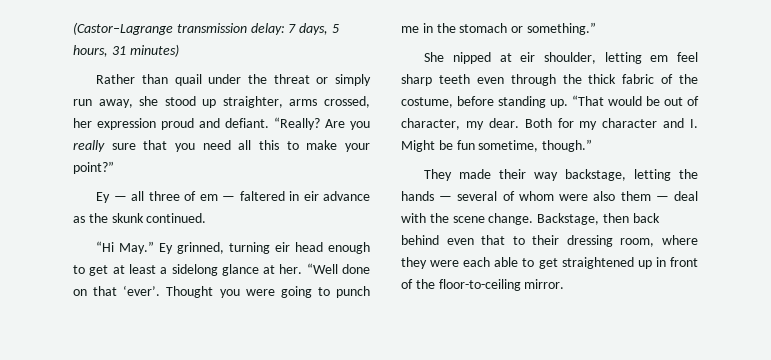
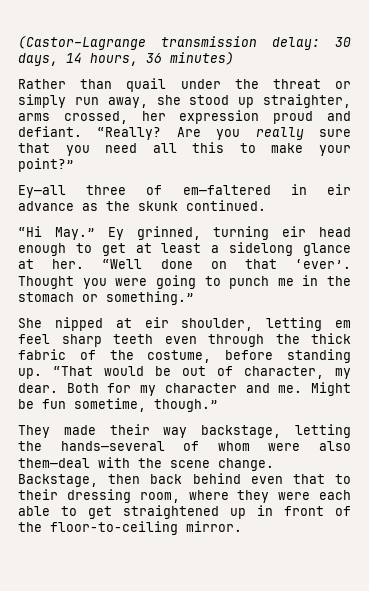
- (Castor–Lagrange transmission delay: 7 days, 5 hours, 31 minutes)
+ (Castor–Lagrange transmission delay: 30 days, 14 hours, 36 minutes)
- Ey — all three of em — faltered in eir advance as the skunk continued.
+ Ey—all three of em—faltered in eir advance as the skunk continued.
- Both for my character and I. Might be fun sometime, though.”
+ Both for my character and me. Might be fun sometime, though.”
- They made their way backstage, letting the hands — several of whom were also them — deal with the scene change.
+ They made their way backstage, letting the hands—several of whom were also them—deal with the scene change.

